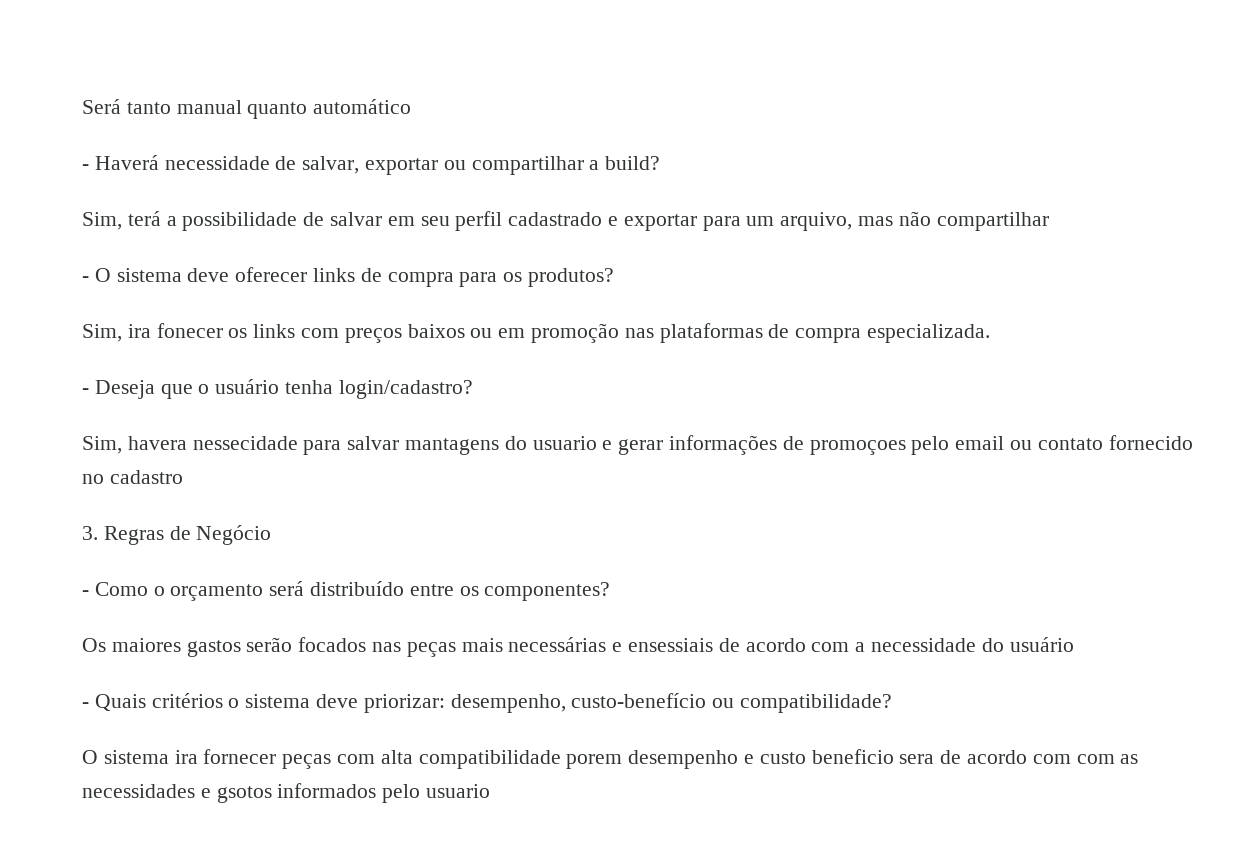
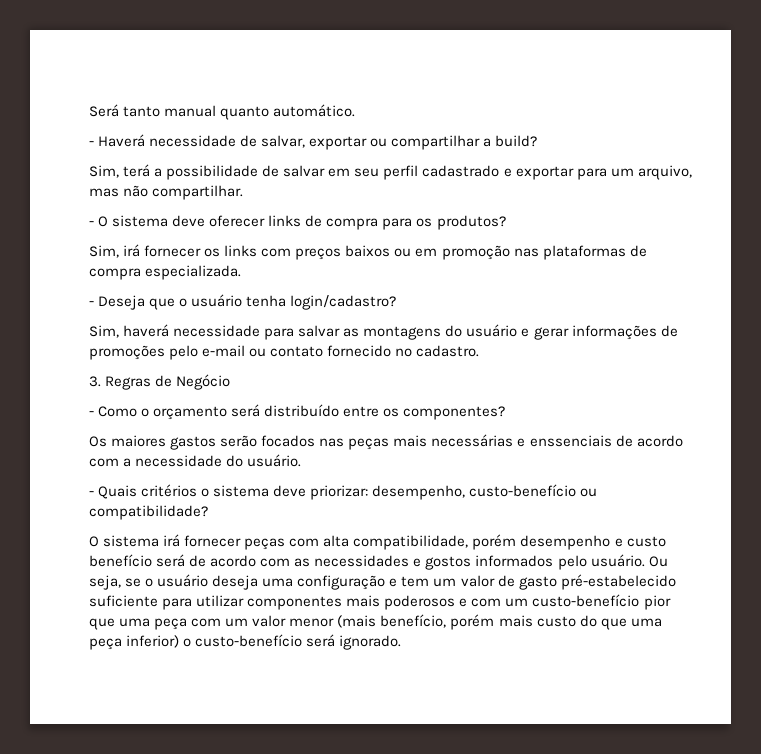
- Será tanto manual quanto automático
+ Será tanto manual quanto automático.
- Sim, terá a possibilidade de salvar em seu perfil cadastrado e exportar para um arquivo, mas não compartilhar
+ Sim, terá a possibilidade de salvar em seu perfil cadastrado e exportar para um arquivo, mas não compartilhar.
- Sim, ira fonecer os links com preços baixos ou em promoção nas plataformas de compra especializada.
+ Sim, irá fornecer os links com preços baixos ou em promoção nas plataformas de compra especializada.
- Sim, havera nessecidade para salvar mantagens do usuario e gerar informações de promoçoes pelo email ou contato fornecido no cadastro
+ Sim, haverá necessidade para salvar as montagens do usuário e gerar informações de promoções pelo e-mail ou contato fornecido no cadastro.
- Os maiores gastos serão focados nas peças mais necessárias e ensessiais de acordo com a necessidade do usuário
+ Os maiores gastos serão focados nas peças mais necessárias e enssenciais de acordo com a necessidade do usuário.
- O sistema ira fornecer peças com alta compatibilidade porem desempenho e custo beneficio sera de acordo com com as necessidades e gsotos informados pelo usuario
+ O sistema irá fornecer peças com alta compatibilidade, porém desempenho e custo benefício será de acordo com as necessidades e gostos informados pelo usuário. Ou seja, se o usuário deseja uma configuração e tem um valor de gasto pré-estabelecido suficiente para utilizar componentes mais poderosos e com um custo-benefício pior que uma peça com um valor menor (mais benefício, porém mais custo do que uma peça inferior) o custo-benefício será ignorado.

